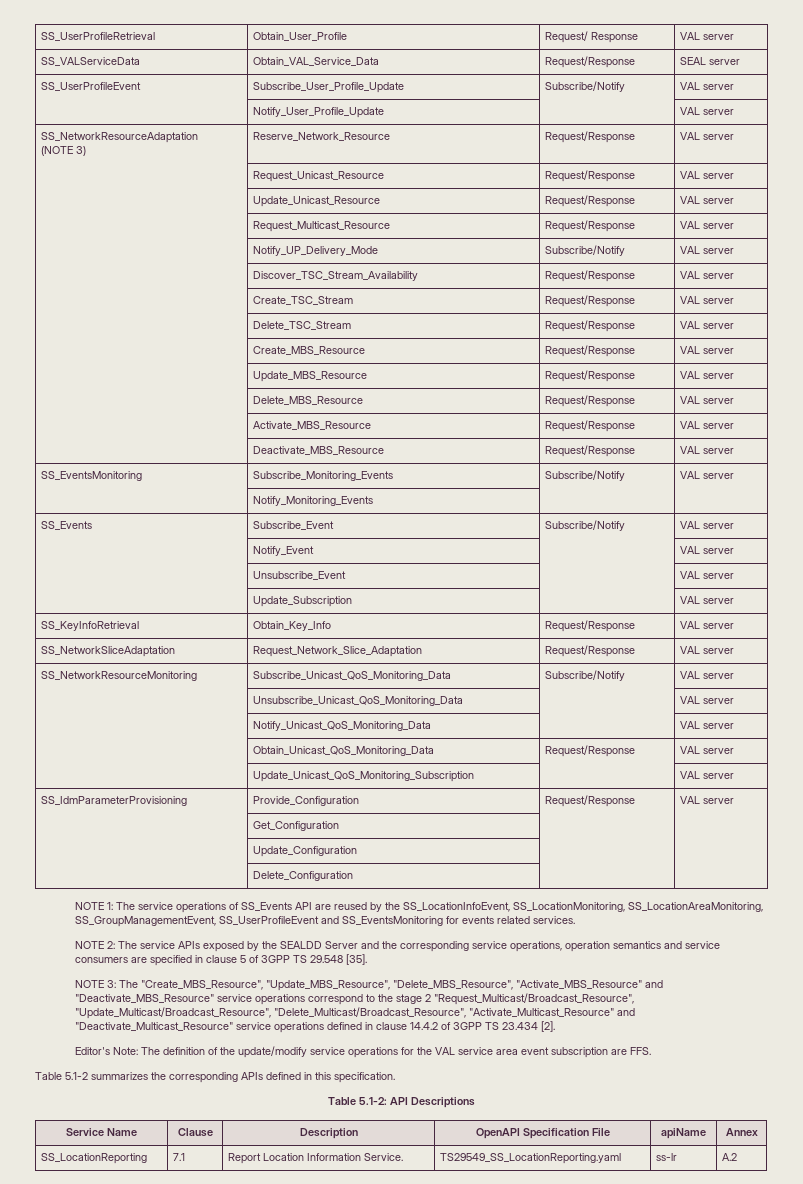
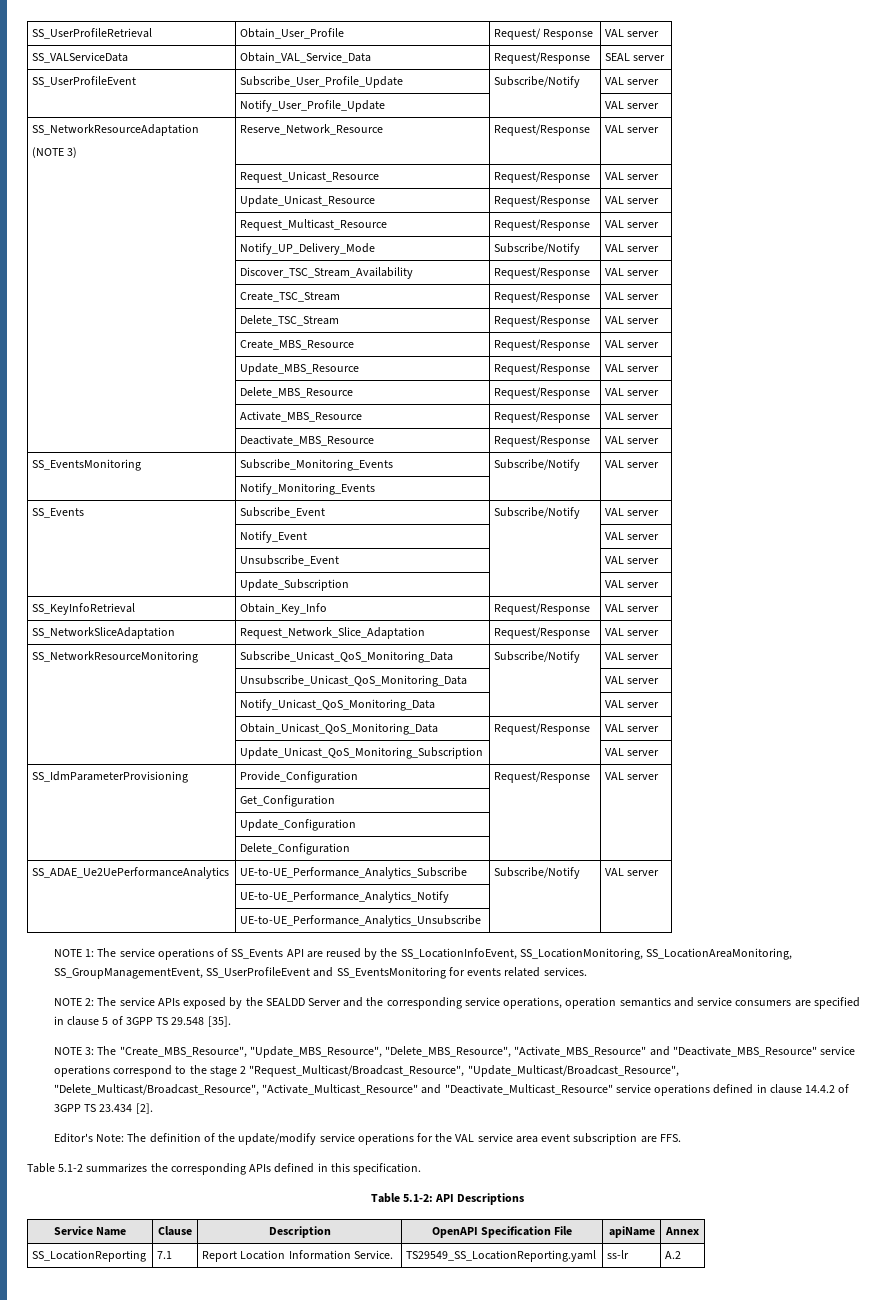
+ SS_ADAE_Ue2UePerformanceAnalytics | UE-to-UE_Performance_Analytics_Subscribe | Subscribe/Notify | VAL server
+ | UE-to-UE_Performance_Analytics_Notify | |
+ | UE-to-UE_Performance_Analytics_Unsubscribe | |

